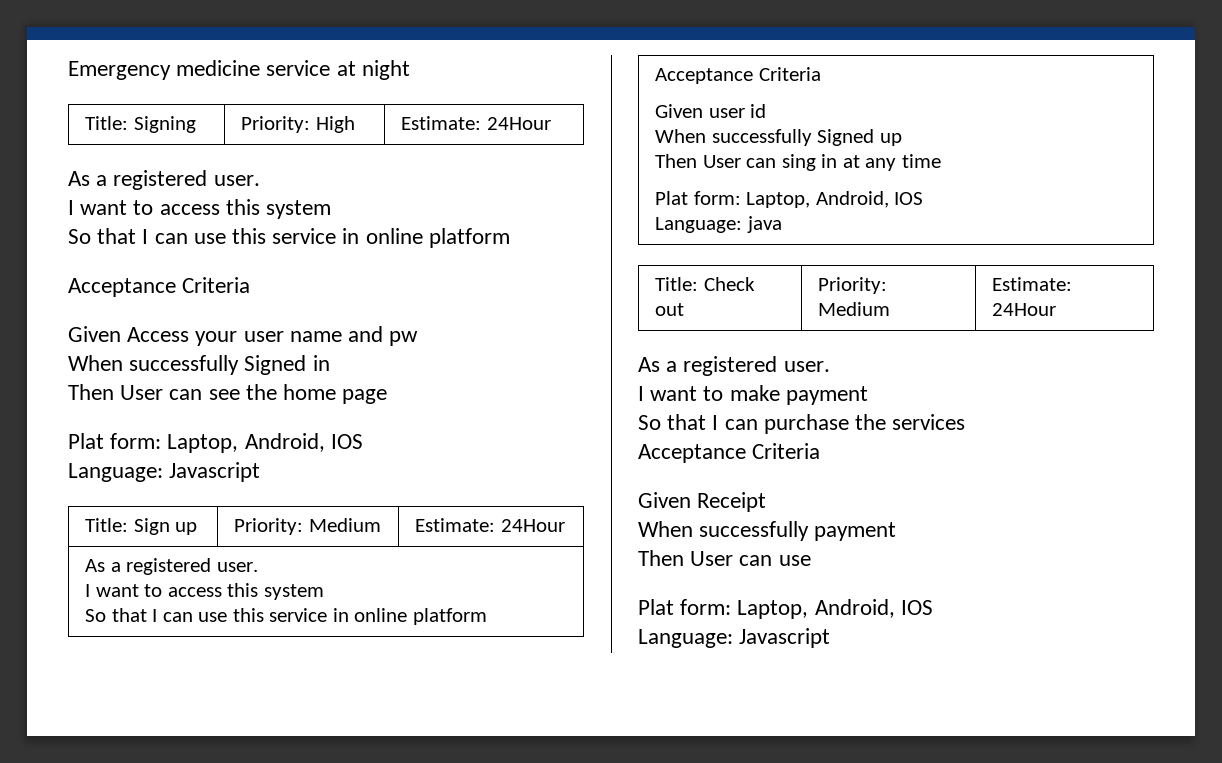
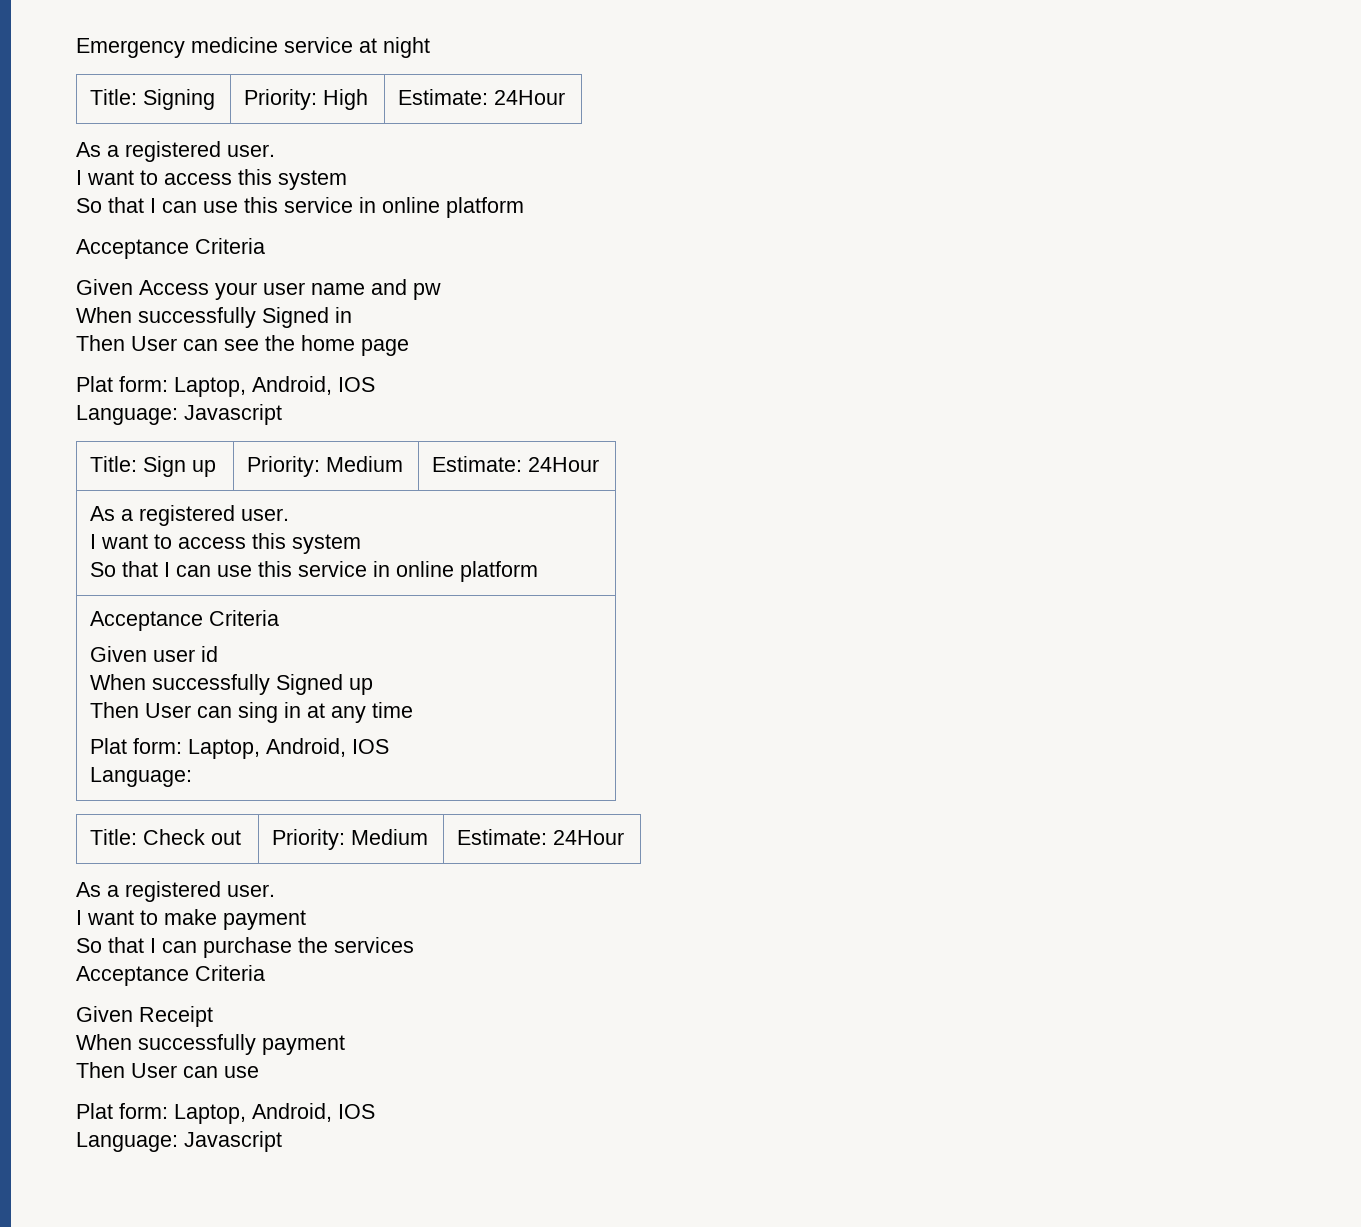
  Title: Sign up | Priority: Medium | Estimate: 24Hour
  As a registered user.
  I want to access this system
  So that I can use this service in online platform
  Acceptance Criteria
  Given user id
  When successfully Signed up
  Then User can sing in at any time
  Plat form: Laptop, Android, IOS
- Language: java
+ Language:

